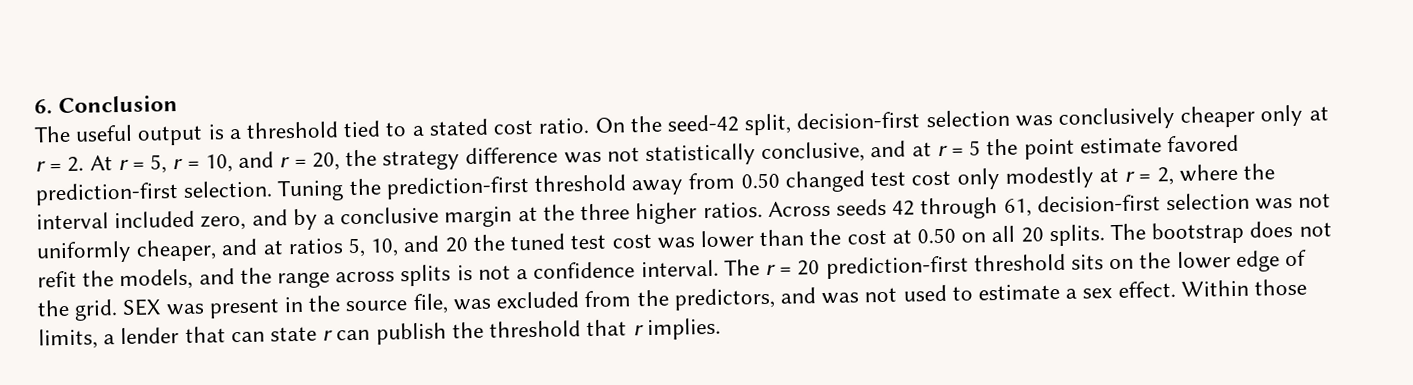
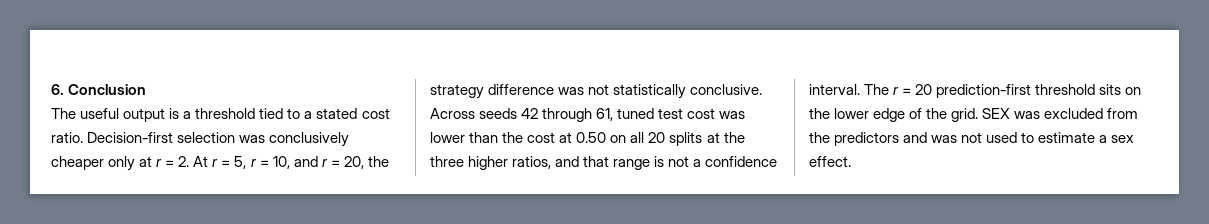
- On the seed-42 split, decision-first selection was conclusively cheaper only at r = 2. At r = 5, r = 10, and r = 20, the strategy difference was not statistically conclusive, and at r = 5 the point estimate favored prediction-first selection. Tuning the prediction-first threshold away from 0.50 changed test cost only modestly at r = 2, where the interval included zero, and by a conclusive margin at the three higher ratios.
+ Decision-first selection was conclusively cheaper only at r = 2. At r = 5, r = 10, and r = 20, the strategy difference was not statistically conclusive.
- Across seeds 42 through 61, decision-first selection was not uniformly cheaper, and at ratios 5, 10, and 20 the tuned test cost was lower than the cost at 0.50 on all 20 splits. The bootstrap does not refit the models, and the range across splits is not a confidence interval.
+ Across seeds 42 through 61, tuned test cost was lower than the cost at 0.50 on all 20 splits at the three higher ratios, and that range is not a confidence interval.
- SEX was present in the source file, was excluded from the predictors, and was not used to estimate a sex effect. Within those limits, a lender that can state r can publish the threshold that r implies.
+ SEX was excluded from the predictors and was not used to estimate a sex effect.

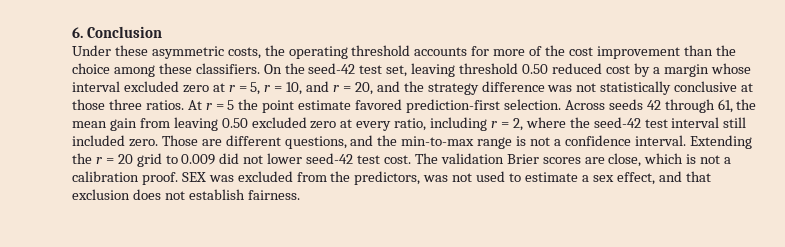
- The useful output is a threshold tied to a stated cost ratio. Decision-first selection was conclusively cheaper only at r = 2. At r = 5, r = 10, and r = 20, the strategy difference was not statistically conclusive.
+ Under these asymmetric costs, the operating threshold accounts for more of the cost improvement than the choice among these classifiers. On the seed-42 test set, leaving threshold 0.50 reduced cost by a margin whose interval excluded zero at r = 5, r = 10, and r = 20, and the strategy difference was not statistically conclusive at those three ratios. At r = 5 the point estimate favored prediction-first selection.
- Across seeds 42 through 61, tuned test cost was lower than the cost at 0.50 on all 20 splits at the three higher ratios, and that range is not a confidence interval.
+ Across seeds 42 through 61, the mean gain from leaving 0.50 excluded zero at every ratio, including r = 2, where the seed-42 test interval still included zero. Those are different questions, and the min-to-max range is not a confidence interval.
- The r = 20 prediction-first threshold sits on the lower edge of the grid.
+ Extending the r = 20 grid to 0.009 did not lower seed-42 test cost. The validation Brier scores are close, which is not a calibration proof.
- SEX was excluded from the predictors and was not used to estimate a sex effect.
+ SEX was excluded from the predictors, was not used to estimate a sex effect, and that exclusion does not establish fairness.

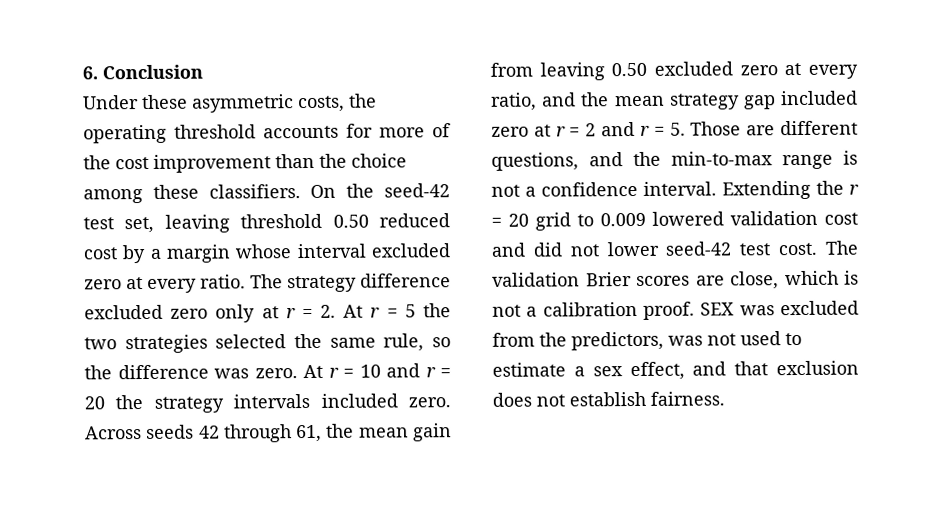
- On the seed-42 test set, leaving threshold 0.50 reduced cost by a margin whose interval excluded zero at r = 5, r = 10, and r = 20, and the strategy difference was not statistically conclusive at those three ratios. At r = 5 the point estimate favored prediction-first selection.
+ On the seed-42 test set, leaving threshold 0.50 reduced cost by a margin whose interval excluded zero at every ratio. The strategy difference excluded zero only at r = 2. At r = 5 the two strategies selected the same rule, so the difference was zero. At r = 10 and r = 20 the strategy intervals included zero.
- Across seeds 42 through 61, the mean gain from leaving 0.50 excluded zero at every ratio, including r = 2, where the seed-42 test interval still included zero. Those are different questions, and the min-to-max range is not a confidence interval.
+ Across seeds 42 through 61, the mean gain from leaving 0.50 excluded zero at every ratio, and the mean strategy gap included zero at r = 2 and r = 5. Those are different questions, and the min-to-max range is not a confidence interval.
- Extending the r = 20 grid to 0.009 did not lower seed-42 test cost.
+ Extending the r = 20 grid to 0.009 lowered validation cost and did not lower seed-42 test cost.

